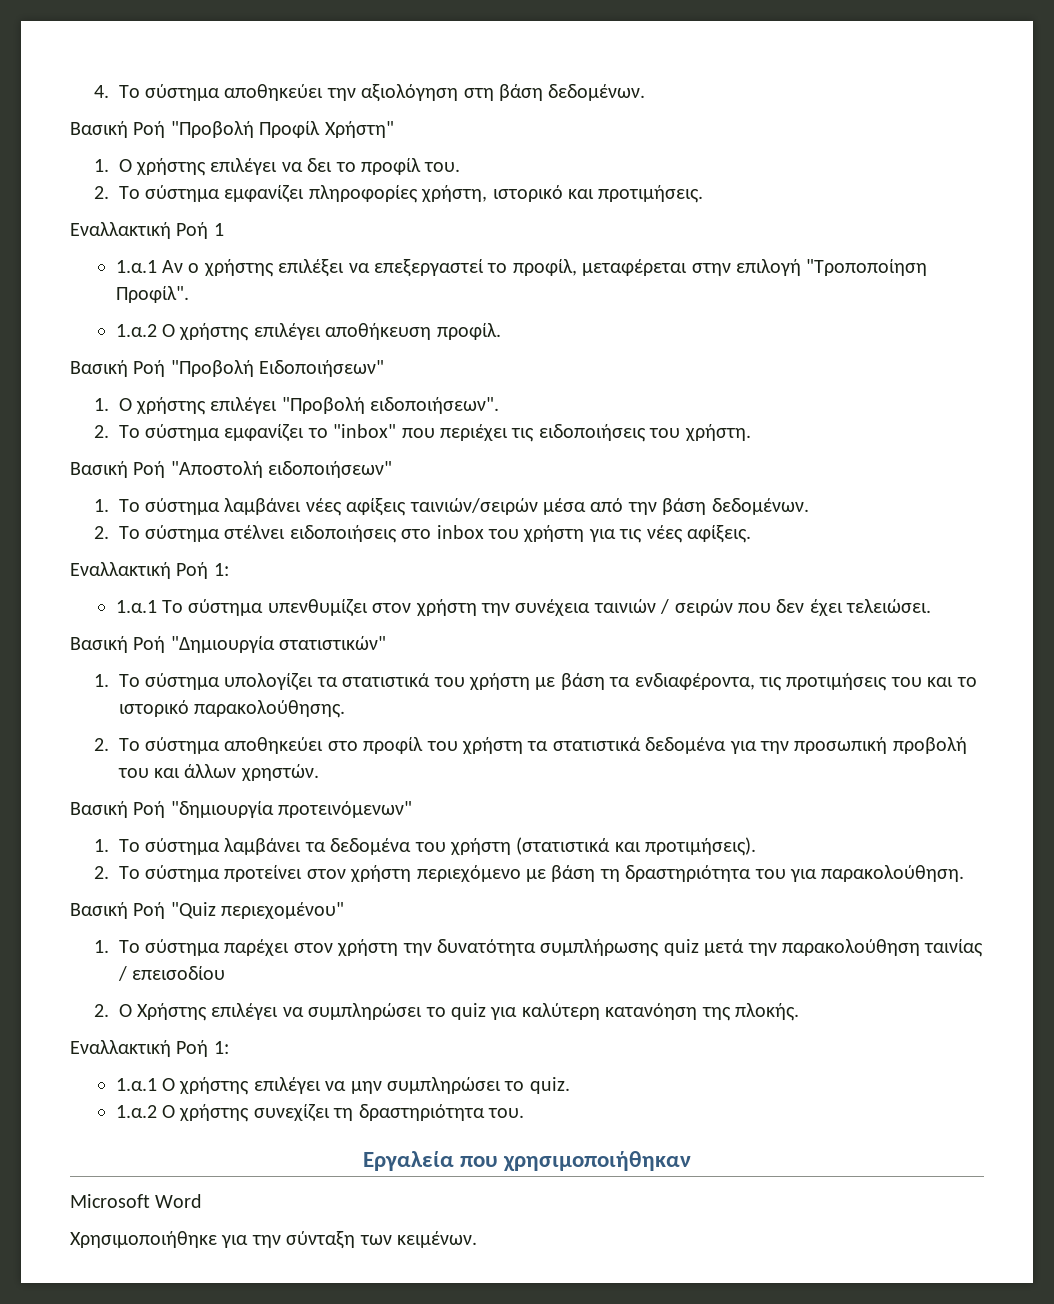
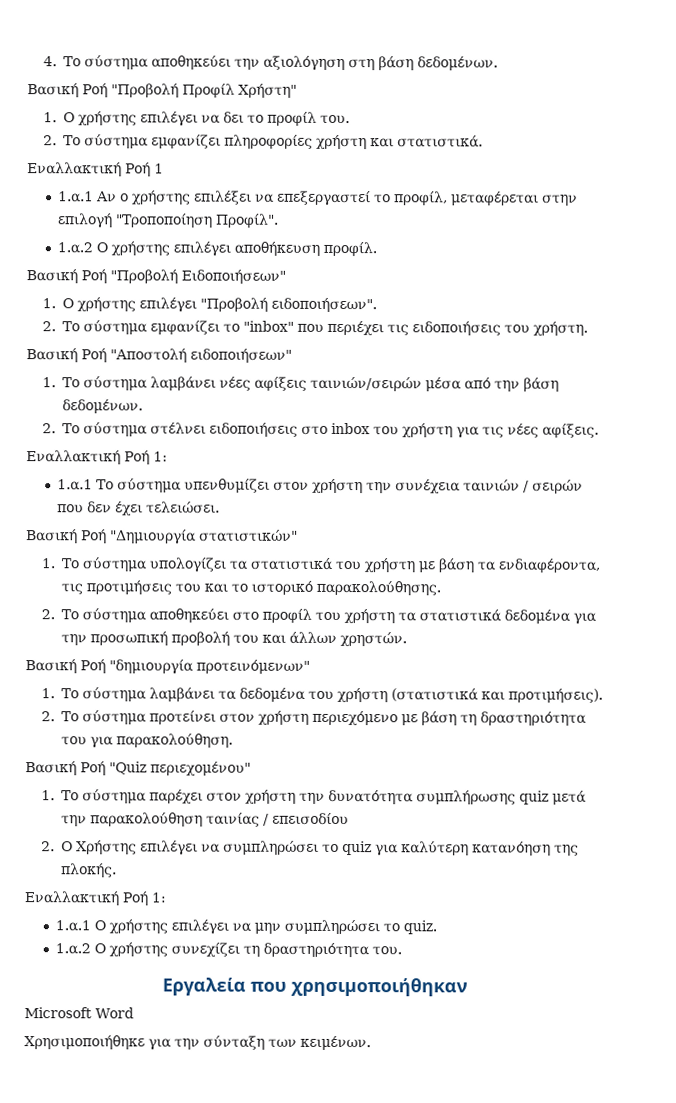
- 2. Το σύστημα εμφανίζει πληροφορίες χρήστη, ιστορικό και προτιμήσεις.
+ 2. Το σύστημα εμφανίζει πληροφορίες χρήστη και στατιστικά.

